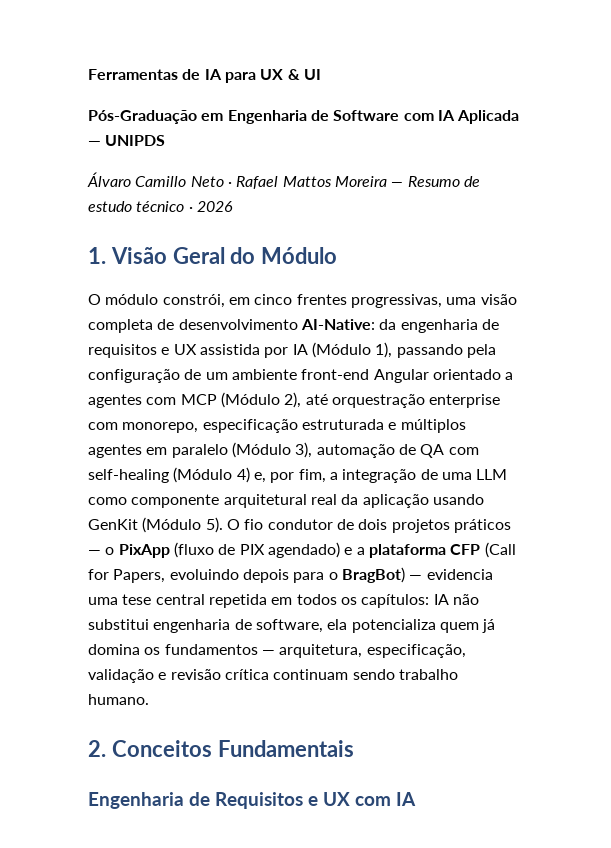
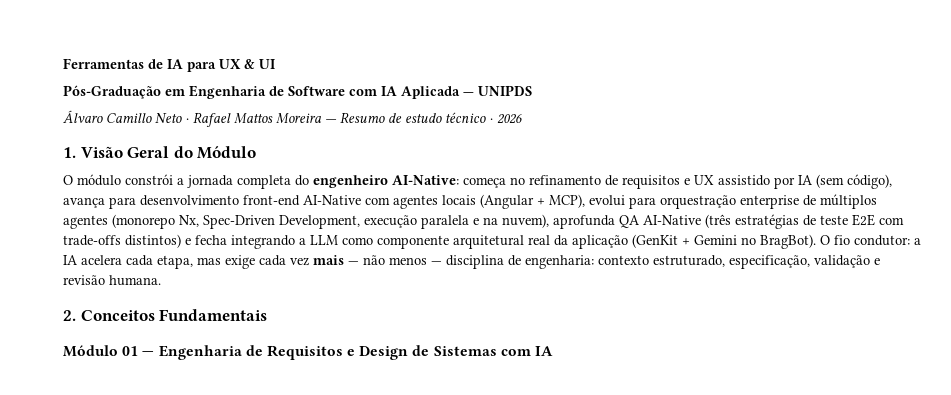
- O módulo constrói, em cinco frentes progressivas, uma visão completa de desenvolvimento AI-Native: da engenharia de requisitos e UX assistida por IA (Módulo 1), passando pela configuração de um ambiente front-end Angular orientado a agentes com MCP (Módulo 2), até orquestração enterprise com monorepo, especificação estruturada e múltiplos agentes em paralelo (Módulo 3), automação de QA com self-healing (Módulo 4) e, por fim, a integração de uma LLM como componente arquitetural real da aplicação usando GenKit (Módulo 5). O fio condutor de dois projetos práticos — o PixApp (fluxo de PIX agendado) e a plataforma CFP (Call for Papers, evoluindo depois para o BragBot) — evidencia uma tese central repetida em todos os capítulos: IA não substitui engenharia de software, ela potencializa quem já domina os fundamentos — arquitetura, especificação, validação e revisão crítica continuam sendo trabalho humano.
+ O módulo constrói a jornada completa do engenheiro AI-Native: começa no refinamento de requisitos e UX assistido por IA (sem código), avança para desenvolvimento front-end AI-Native com agentes locais (Angular + MCP), evolui para orquestração enterprise de múltiplos agentes (monorepo Nx, Spec-Driven Development, execução paralela e na nuvem), aprofunda QA AI-Native (três estratégias de teste E2E com trade-offs distintos) e fecha integrando a LLM como componente arquitetural real da aplicação (GenKit + Gemini no BragBot). O fio condutor: a IA acelera cada etapa, mas exige cada vez mais — não menos — disciplina de engenharia: contexto estruturado, especificação, validação e revisão humana.
- Engenharia de Requisitos e UX com IA
+ Módulo 01 — Engenharia de Requisitos e Design de Sistemas com IA

